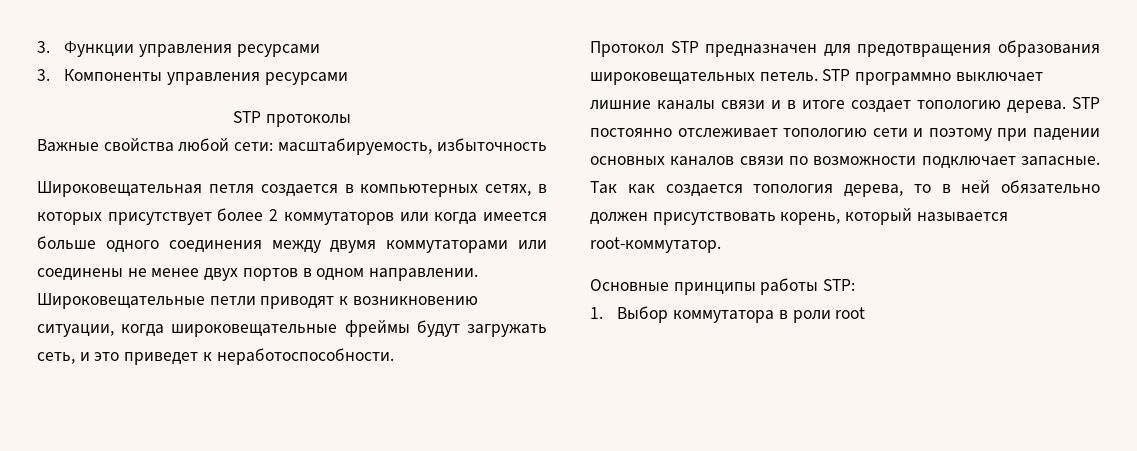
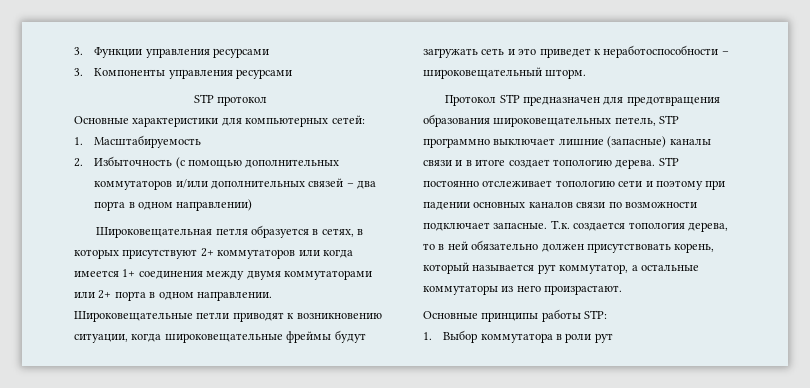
- STP протоколы
- Важные свойства любой сети: масштабируемость, избыточность
- Широковещательная петля создается в компьютерных сетях, в которых присутствует более 2 коммутаторов или когда имеется больше одного соединения между двумя коммутаторами или соединены не менее двух портов в одном направлении.
+ STP протокол
+ Основные характеристики для компьютерных сетей:
+ 1. Масштабируемость
+ 2. Избыточность (с помощью дополнительных коммутаторов и/или дополнительных связей – два порта в одном направлении)
+ Широковещательная петля образуется в сетях, в которых присутствуют 2+ коммутаторов или когда имеется 1+ соединения между двумя коммутаторами или 2+ порта в одном направлении.
- Широковещательные петли приводят к возникновению ситуации, когда широковещательные фреймы будут загружать сеть, и это приведет к неработоспособности.
+ Широковещательные петли приводят к возникновению ситуации, когда широковещательные фреймы будут загружать сеть и это приведет к неработоспособности – широковещательный шторм.
- Протокол STP предназначен для предотвращения образования широковещательных петель. STP программно выключает лишние каналы связи и в итоге создает топологию дерева.
+ Протокол STP предназначен для предотвращения образования широковещательных петель, STP программно выключает лишние (запасные) каналы связи и в итоге создает топологию дерева.
- Так как создается топология дерева, то в ней обязательно должен присутствовать корень, который называется root-коммутатор.
+ Т.к. создается топология дерева, то в ней обязательно должен присутствовать корень, который называется рут коммутатор, а остальные коммутаторы из него произрастают.
- 1. Выбор коммутатора в роли root
+ 1. Выбор коммутатора в роли рут

